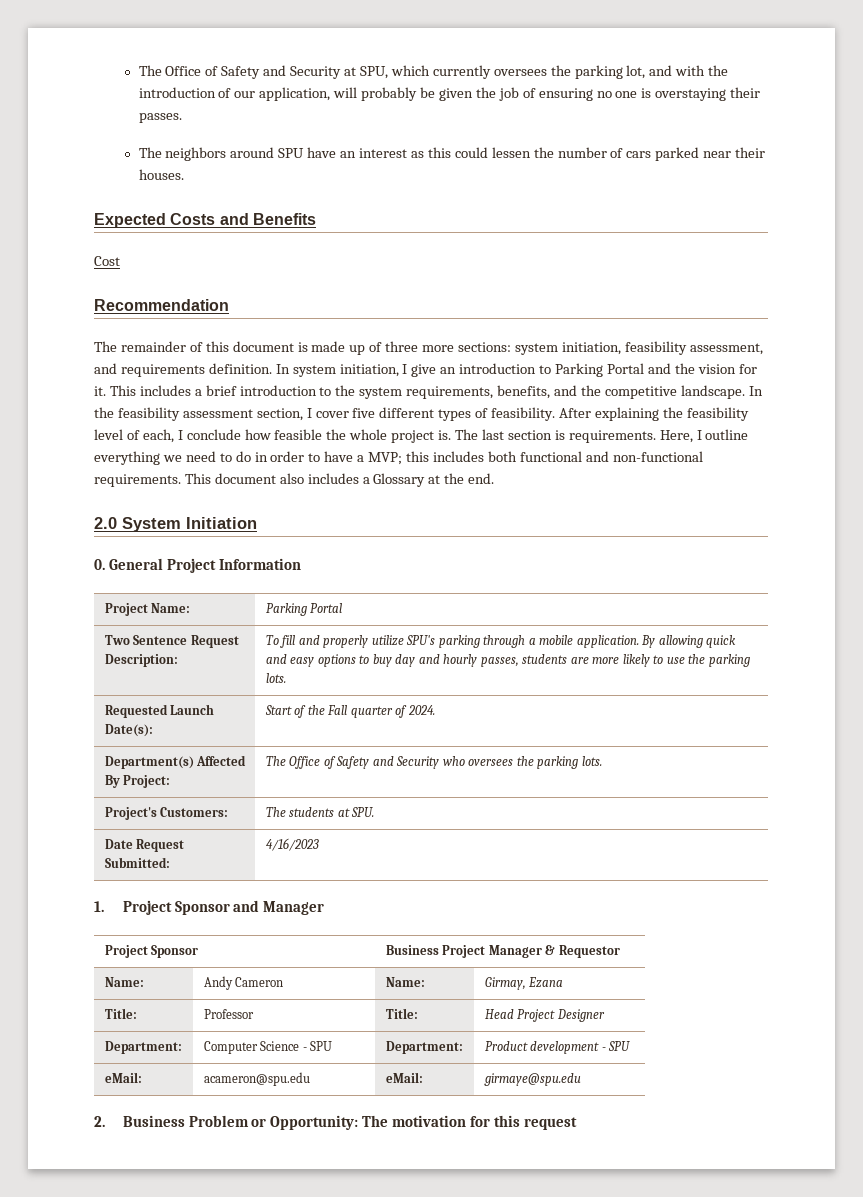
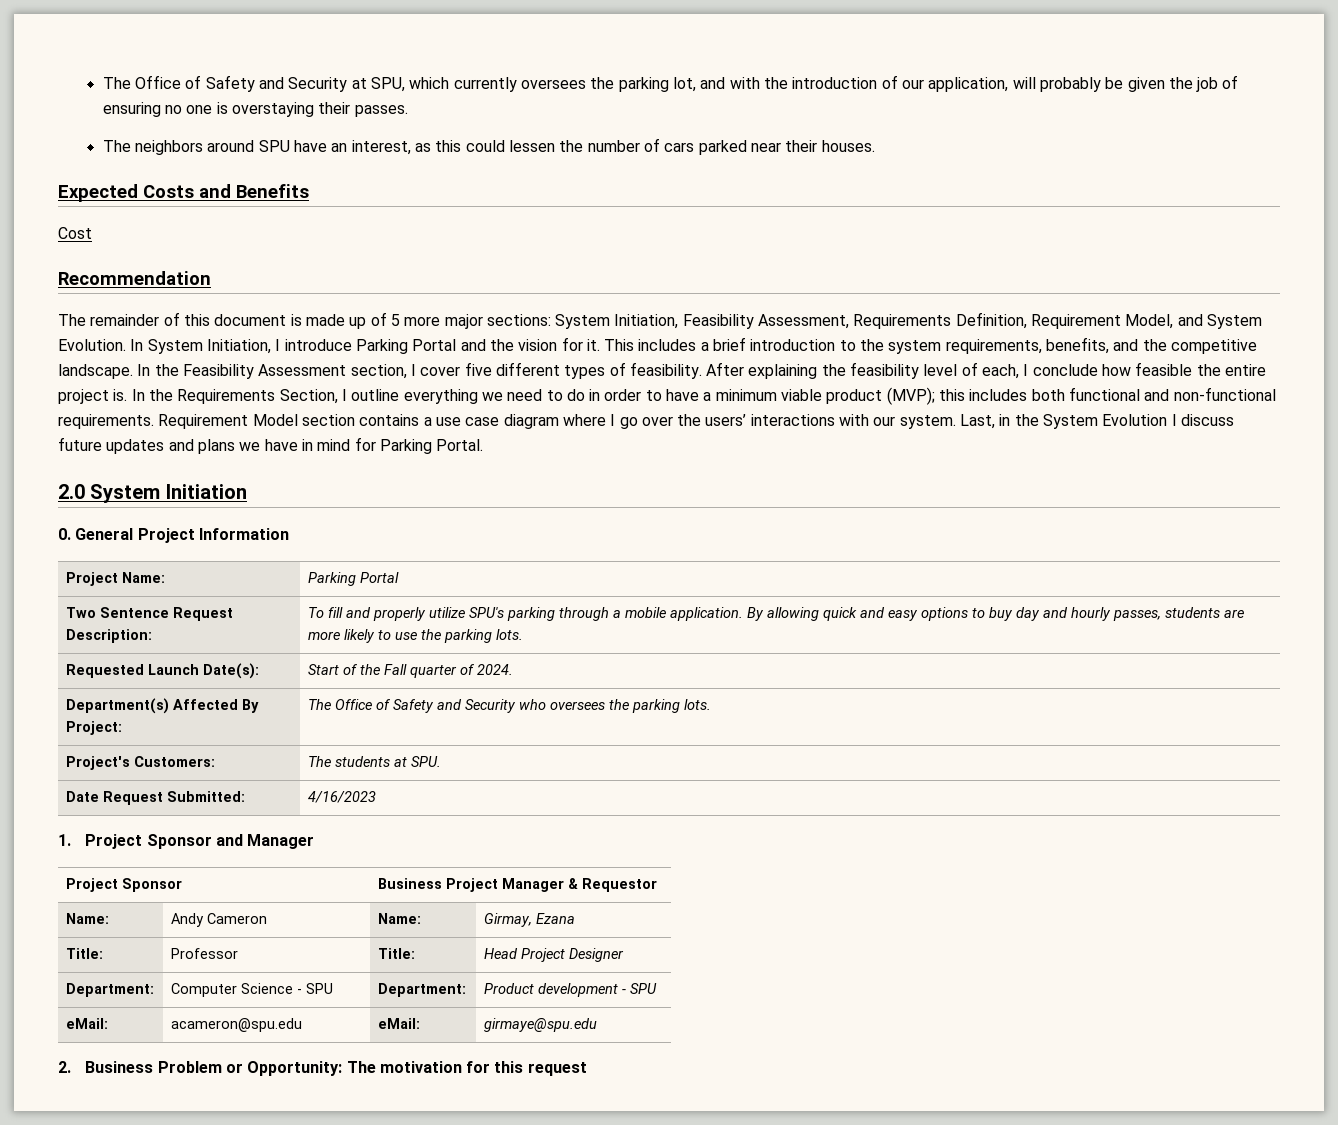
- The neighbors around SPU have an interest as this could lessen the number of cars parked near their houses.
+ The neighbors around SPU have an interest, as this could lessen the number of cars parked near their houses.
- The remainder of this document is made up of three more sections: system initiation, feasibility assessment, and requirements definition. In system initiation, I give an introduction to Parking Portal and the vision for it.
+ The remainder of this document is made up of 5 more major sections: System Initiation, Feasibility Assessment, Requirements Definition, Requirement Model, and System Evolution. In System Initiation, I introduce Parking Portal and the vision for it.
- In the feasibility assessment section, I cover five different types of feasibility.
+ In the Feasibility Assessment section, I cover five different types of feasibility.
- After explaining the feasibility level of each, I conclude how feasible the whole project is.
+ After explaining the feasibility level of each, I conclude how feasible the entire project is.
- The last section is requirements. Here, I outline everything we need to do in order to have a MVP; this includes both functional and non-functional requirements.
+ In the Requirements Section, I outline everything we need to do in order to have a minimum viable product (MVP); this includes both functional and non-functional requirements.
- This document also includes a Glossary at the end.
+ Requirement Model section contains a use case diagram where I go over the users’ interactions with our system. Last, in the System Evolution I discuss future updates and plans we have in mind for Parking Portal.

